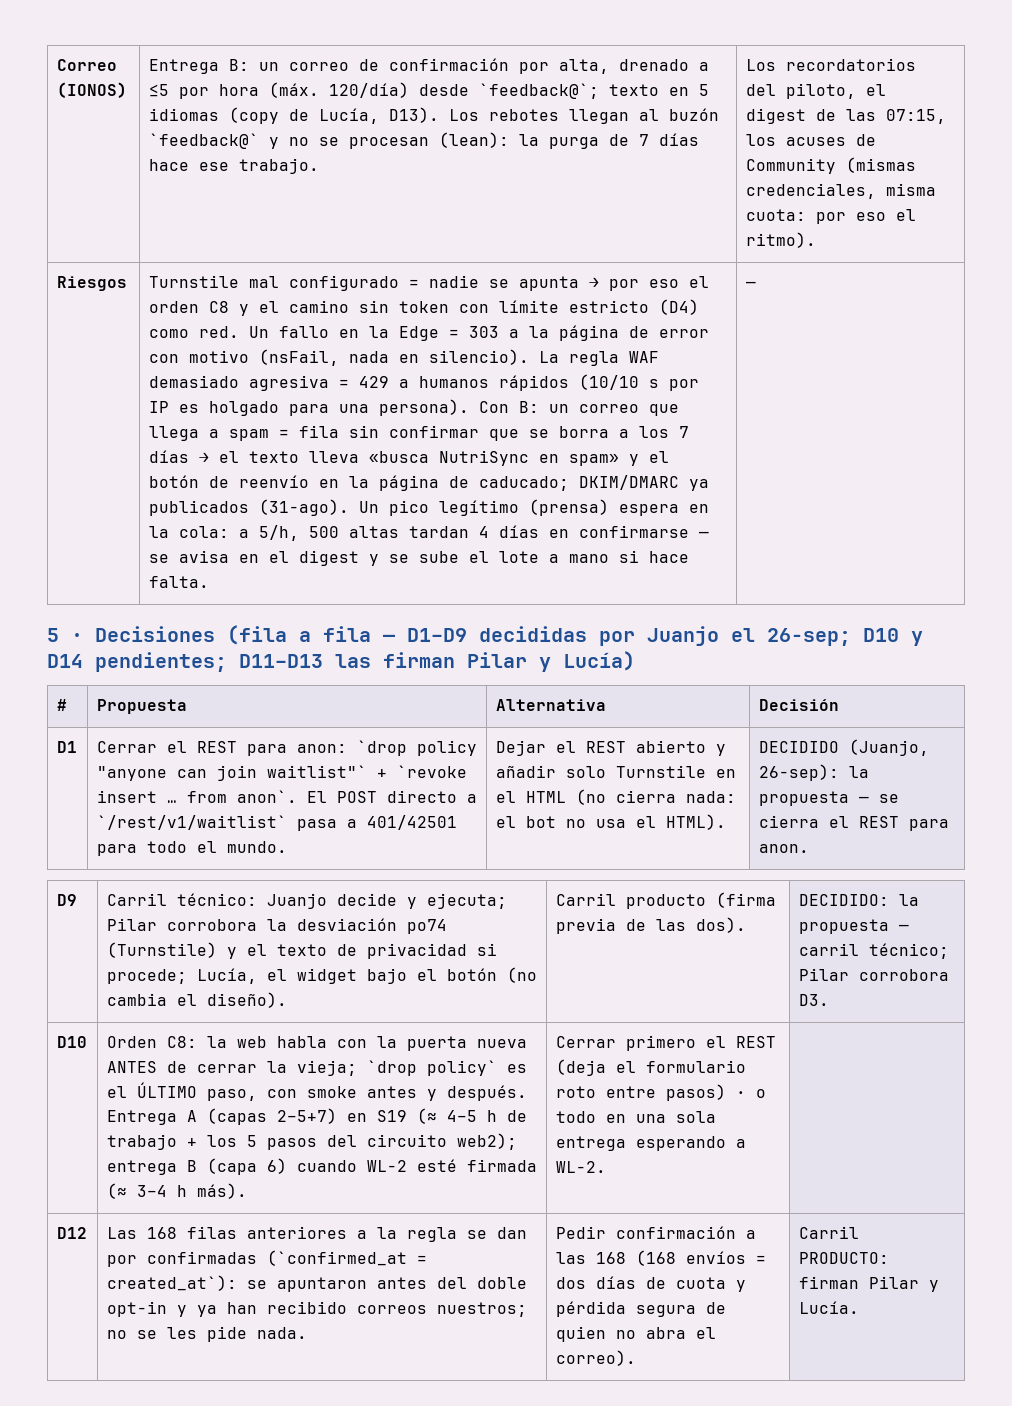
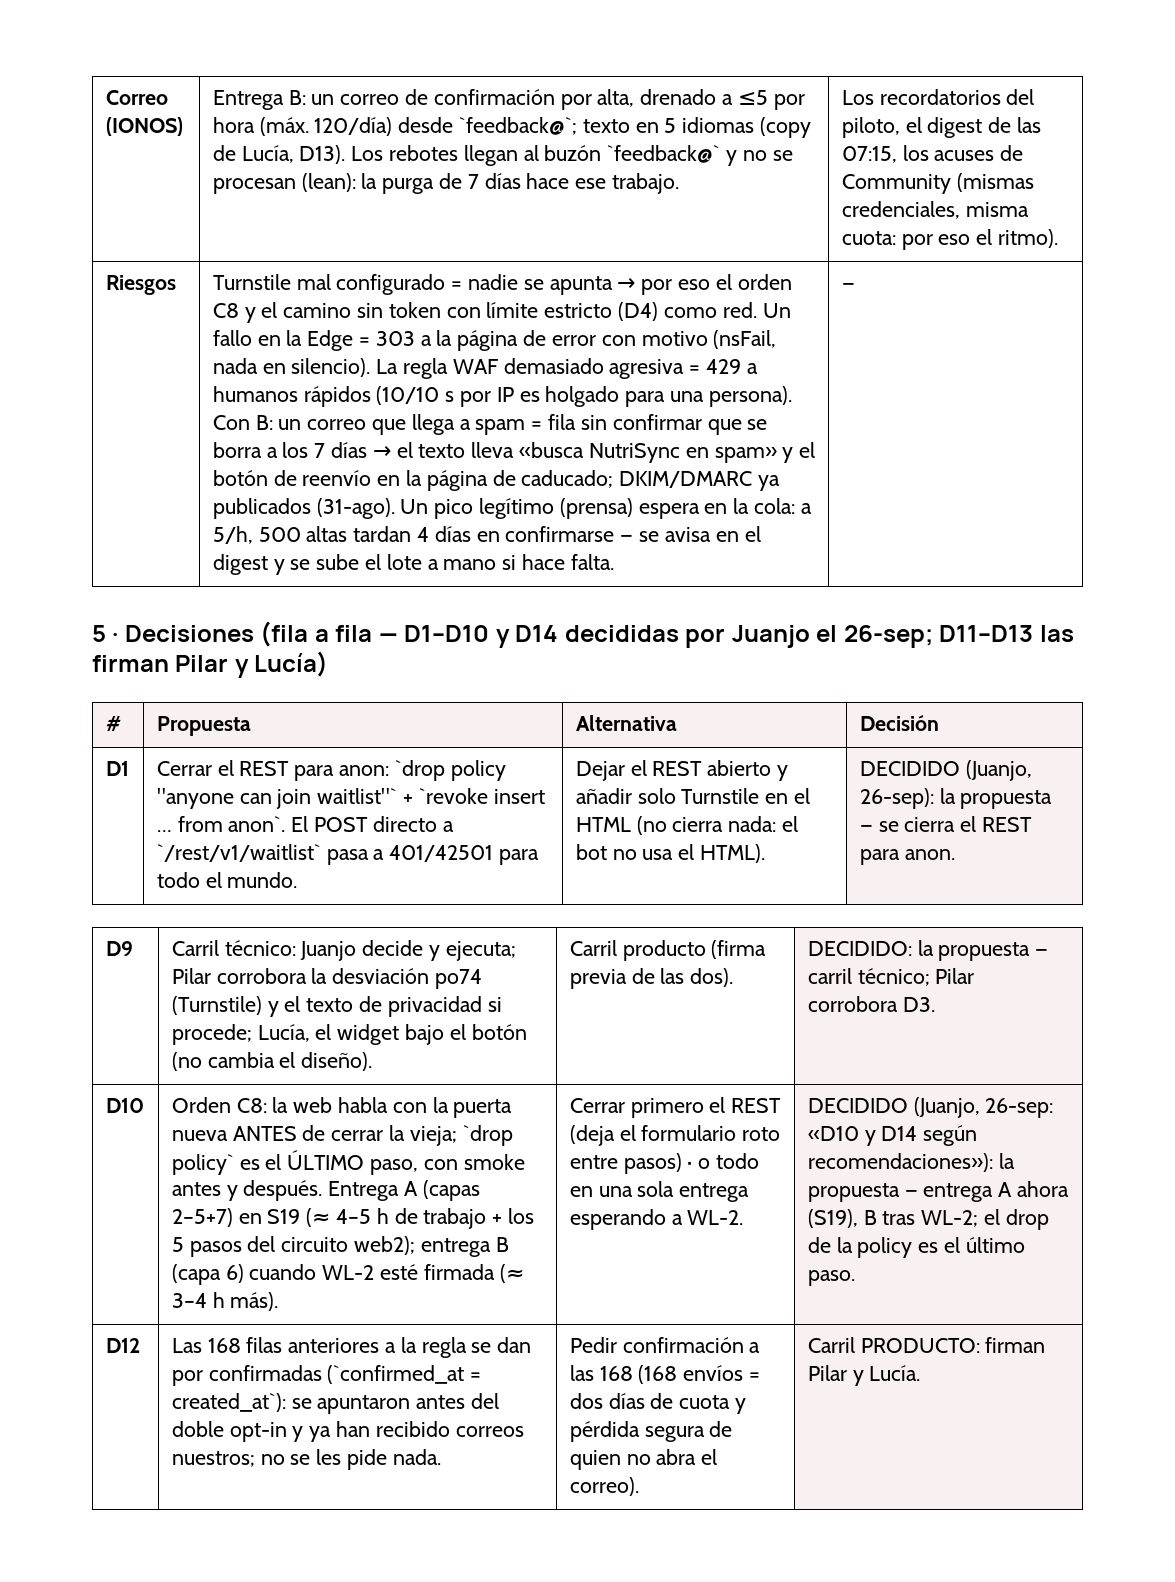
- 5 · Decisiones (fila a fila — D1–D9 decididas por Juanjo el 26-sep; D10 y D14 pendientes; D11–D13 las firman Pilar y Lucía)
+ 5 · Decisiones (fila a fila — D1–D10 y D14 decididas por Juanjo el 26-sep; D11–D13 las firman Pilar y Lucía)
+ DECIDIDO (Juanjo, 26-sep: «D10 y D14 según recomendaciones»): la propuesta — entrega A ahora (S19), B tras WL-2; el drop de la policy es el último paso.

